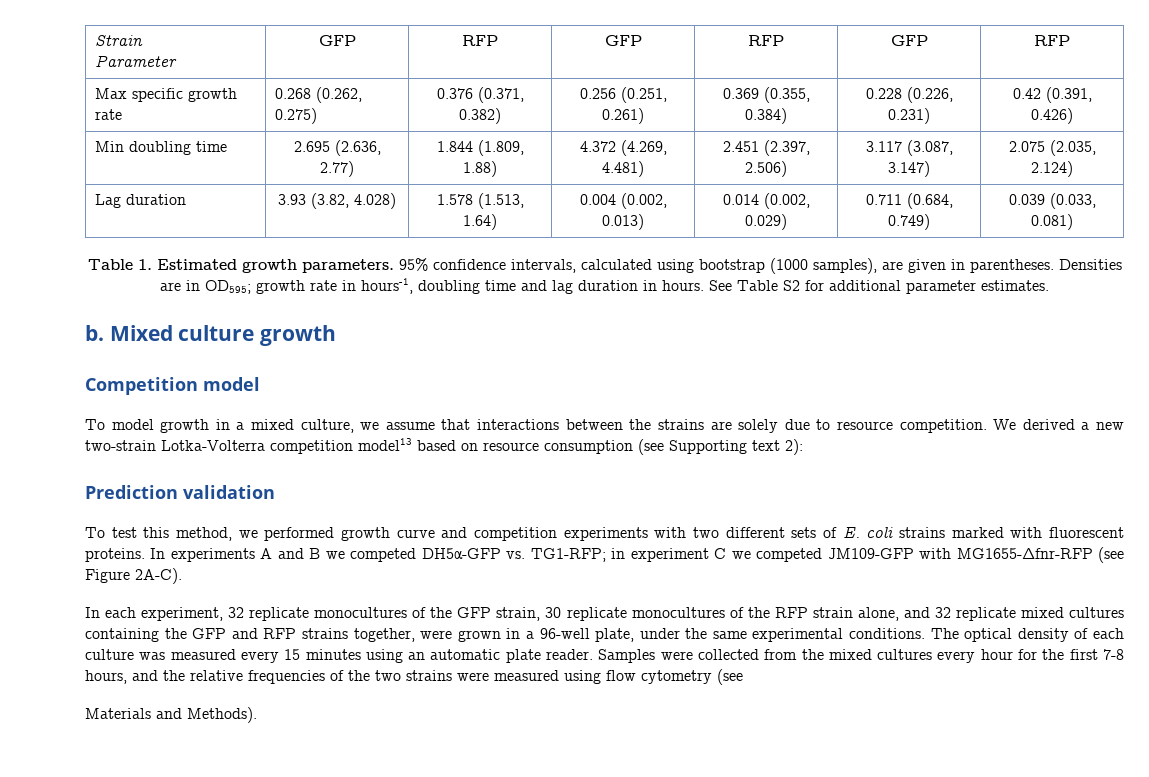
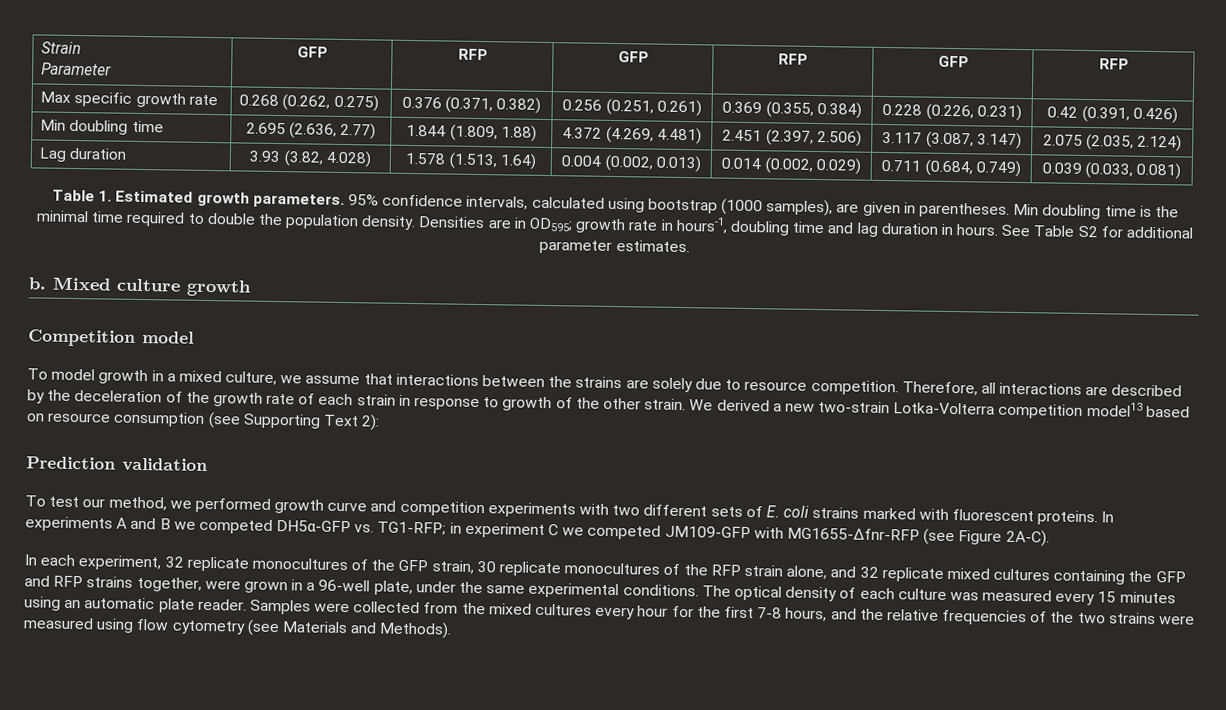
+ Min doubling time is the minimal time required to double the population density.
+ Therefore, all interactions are described by the deceleration of the growth rate of each strain in response to growth of the other strain.
- We derived a new two-strain Lotka-Volterra competition model13 based on resource consumption (see Supporting text 2):
+ We derived a new two-strain Lotka-Volterra competition model13 based on resource consumption (see Supporting Text 2):
- To test this method, we performed growth curve and competition experiments with two different sets of E. coli strains marked with fluorescent proteins.
+ To test our method, we performed growth curve and competition experiments with two different sets of E. coli strains marked with fluorescent proteins.
- Samples were collected from the mixed cultures every hour for the first 7-8 hours, and the relative frequencies of the two strains were measured using flow cytometry (see
- Materials and Methods).
+ Samples were collected from the mixed cultures every hour for the first 7-8 hours, and the relative frequencies of the two strains were measured using flow cytometry (see Materials and Methods).

